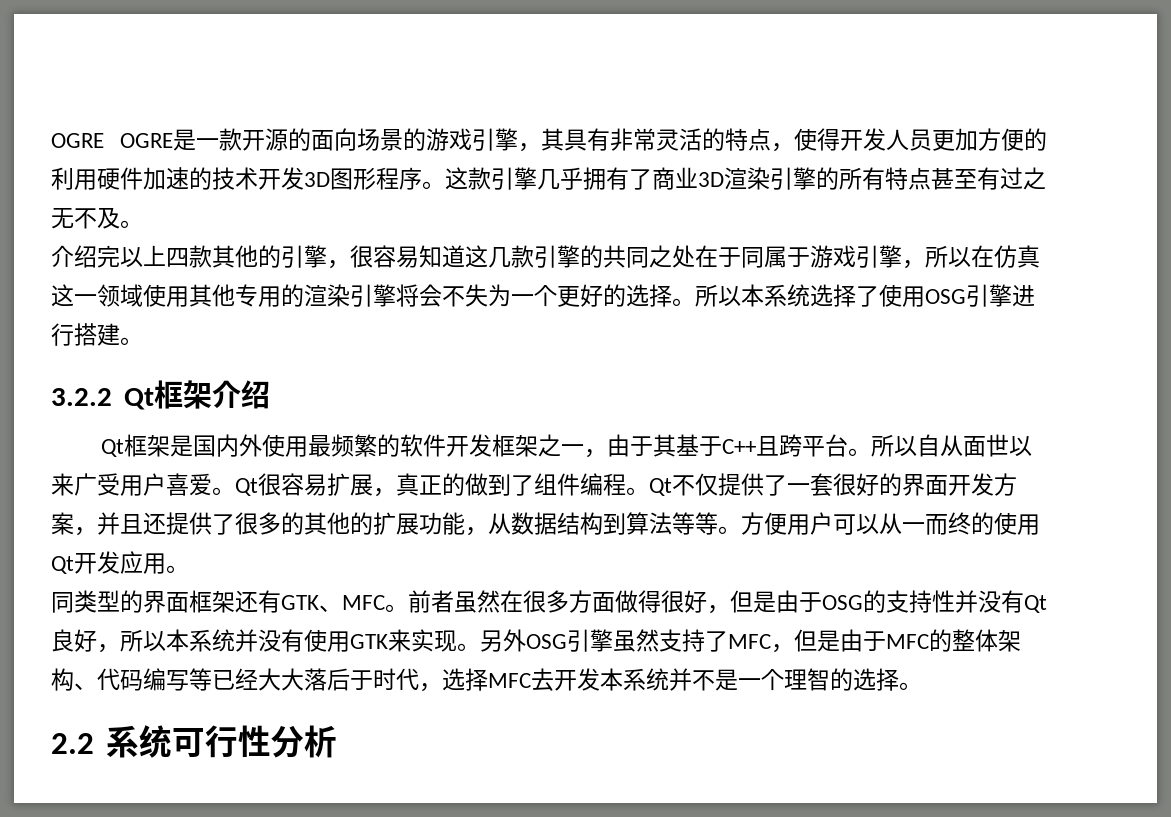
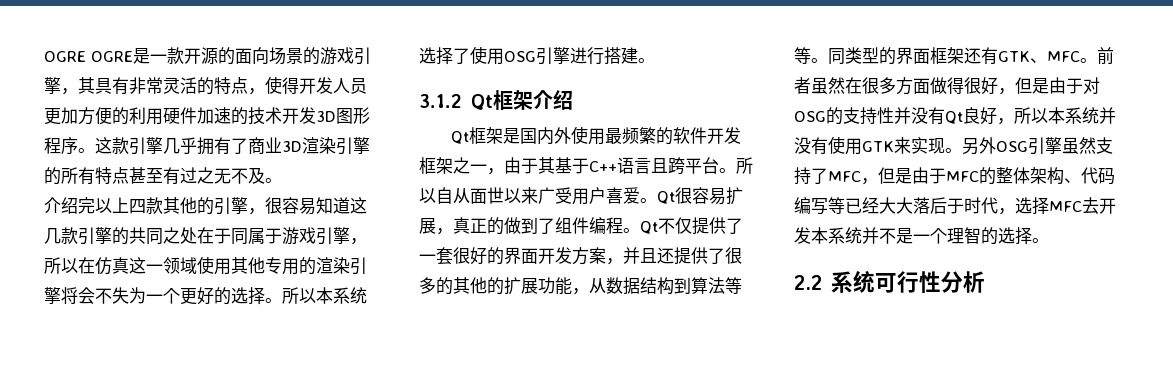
- 3.2.2 Qt框架介绍
+ 3.1.2 Qt框架介绍
- Qt框架是国内外使用最频繁的软件开发框架之一，由于其基于C++且跨平台。
+ Qt框架是国内外使用最频繁的软件开发框架之一，由于其基于C++语言且跨平台。
- Qt不仅提供了一套很好的界面开发方案，并且还提供了很多的其他的扩展功能，从数据结构到算法等等。方便用户可以从一而终的使用Qt开发应用。
- 同类型的界面框架还有GTK、MFC。
+ Qt不仅提供了一套很好的界面开发方案，并且还提供了很多的其他的扩展功能，从数据结构到算法等等。同类型的界面框架还有GTK、MFC。
- 前者虽然在很多方面做得很好，但是由于OSG的支持性并没有Qt良好，所以本系统并没有使用GTK来实现。
+ 前者虽然在很多方面做得很好，但是由于对OSG的支持性并没有Qt良好，所以本系统并没有使用GTK来实现。

